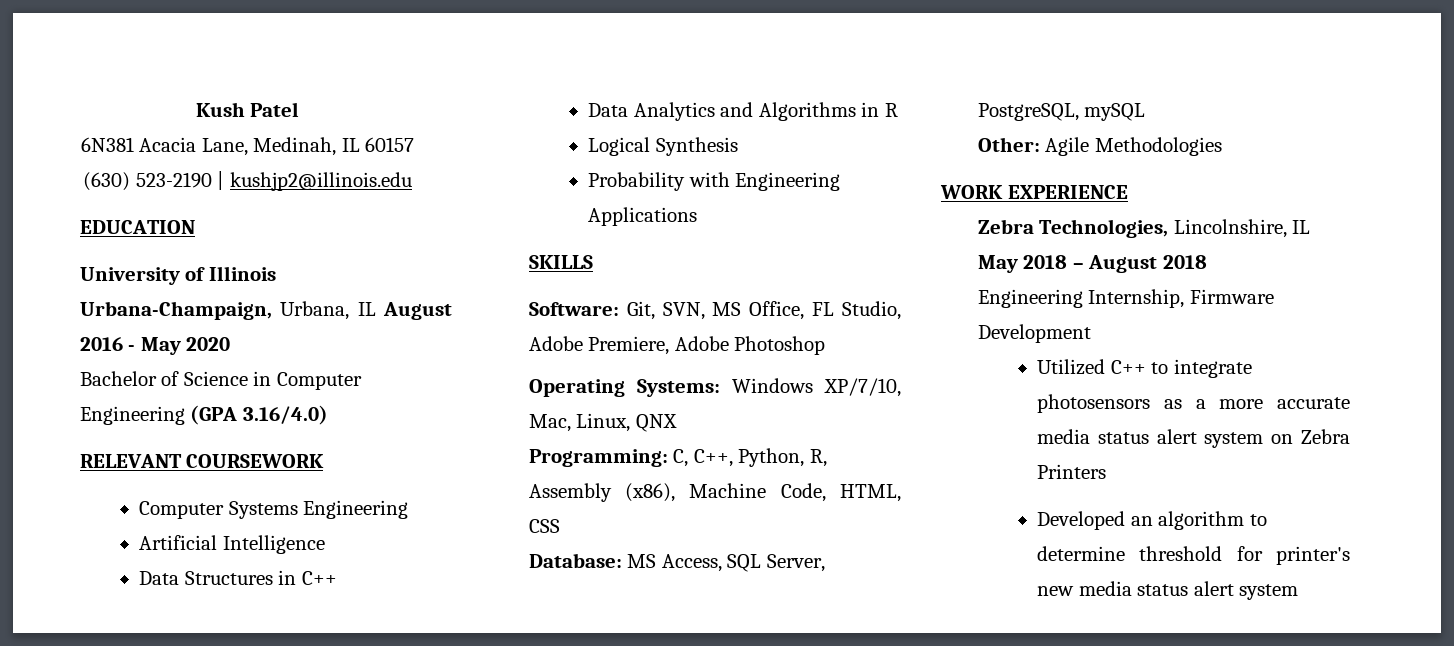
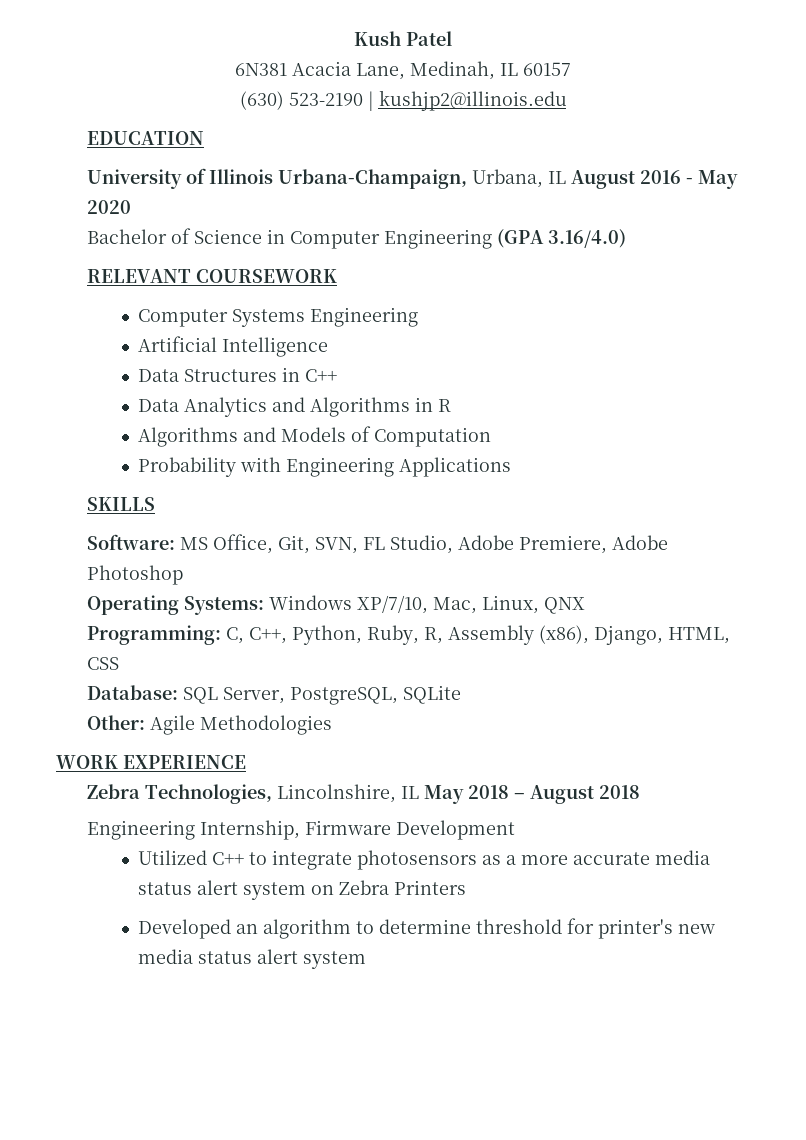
- Logical Synthesis
+ Algorithms and Models of Computation
- Software: Git, SVN, MS Office, FL Studio, Adobe Premiere, Adobe Photoshop
+ Software: MS Office, Git, SVN, FL Studio, Adobe Premiere, Adobe Photoshop
- Programming: C, C++, Python, R, Assembly (x86), Machine Code, HTML, CSS
+ Programming: C, C++, Python, Ruby, R, Assembly (x86), Django, HTML, CSS
- Database: MS Access, SQL Server, PostgreSQL, mySQL
+ Database: SQL Server, PostgreSQL, SQLite

